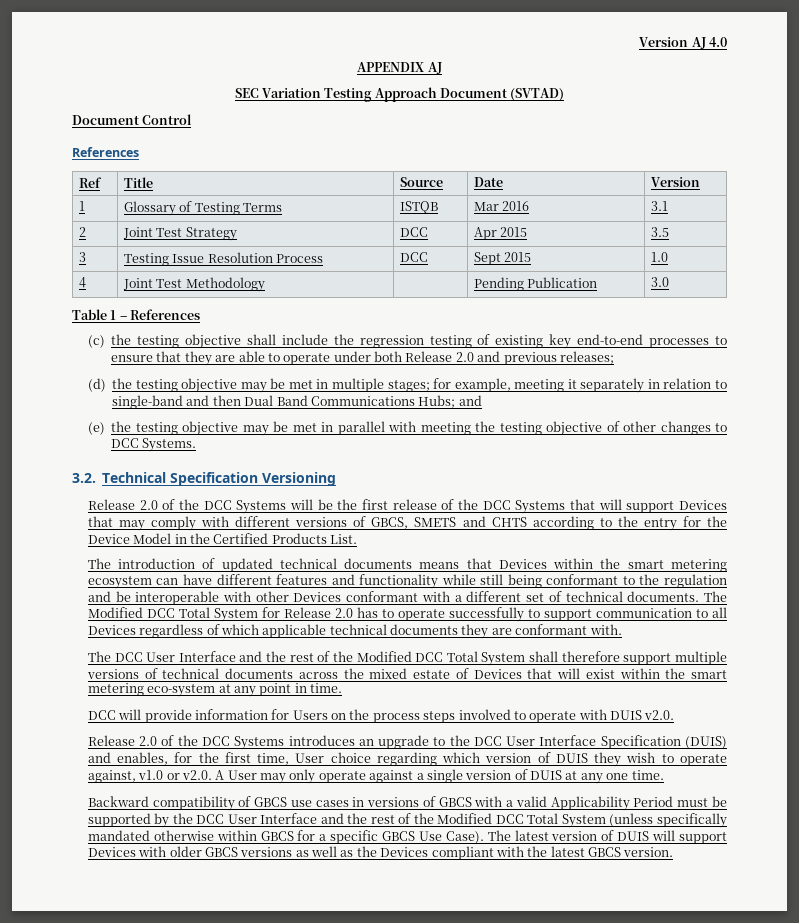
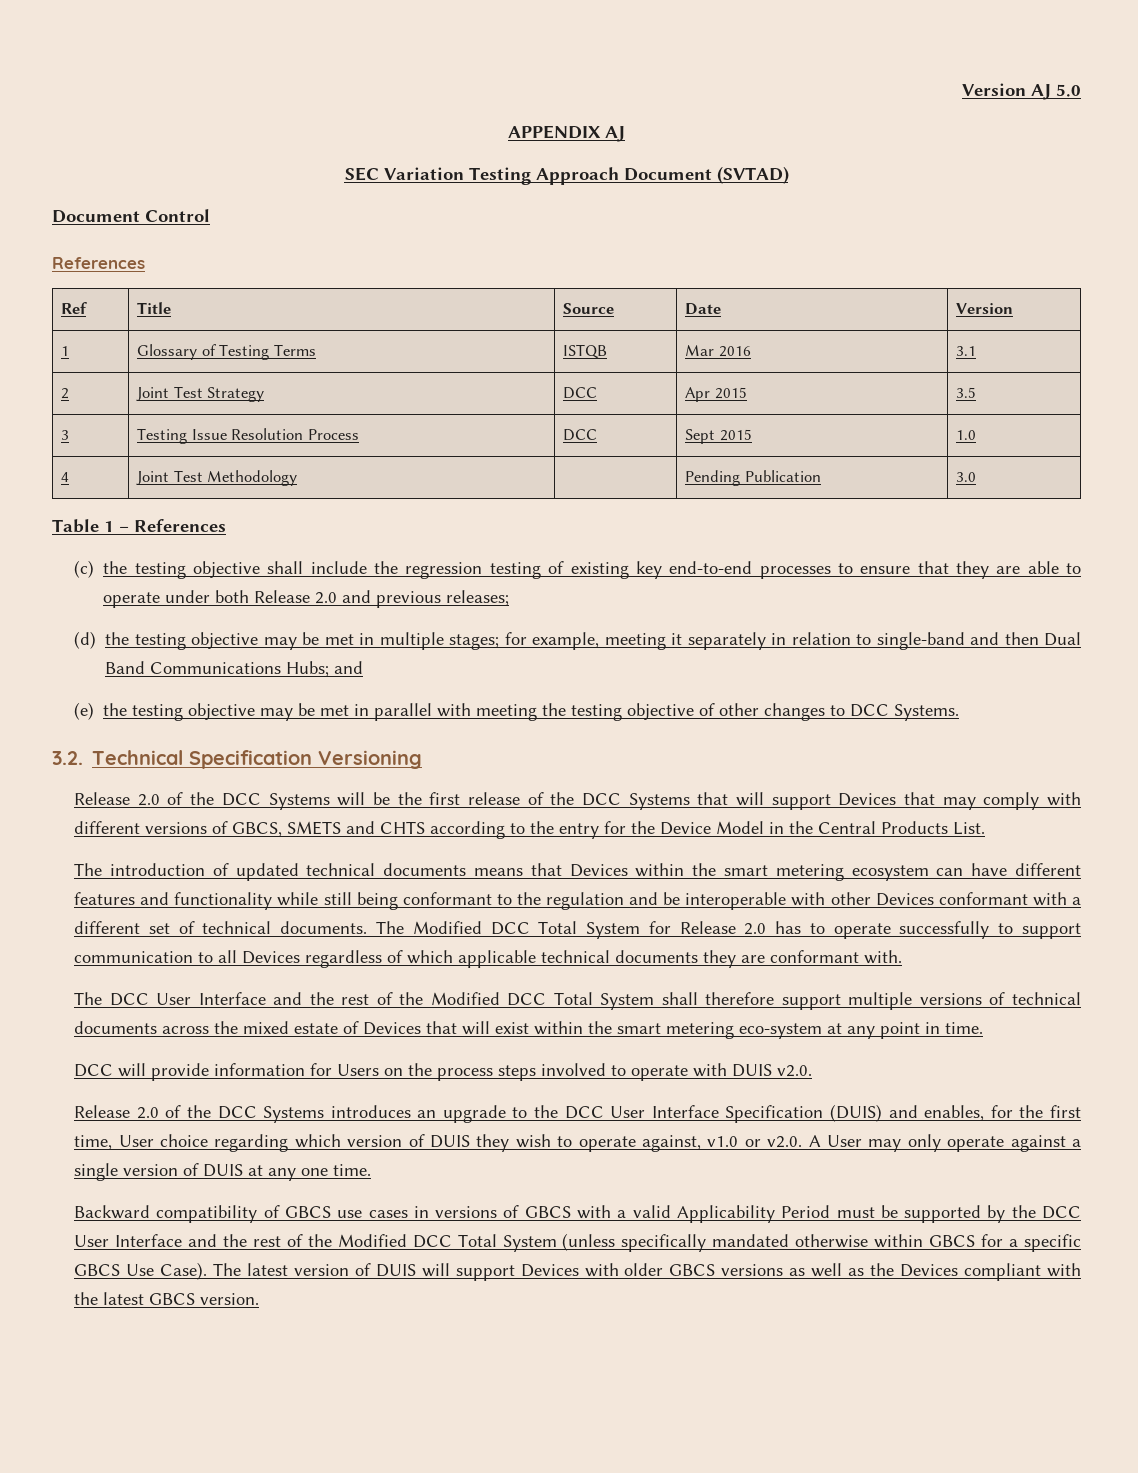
- Version AJ 4.0
+ Version AJ 5.0
- Release 2.0 of the DCC Systems will be the first release of the DCC Systems that will support Devices that may comply with different versions of GBCS, SMETS and CHTS according to the entry for the Device Model in the Certified Products List.
+ Release 2.0 of the DCC Systems will be the first release of the DCC Systems that will support Devices that may comply with different versions of GBCS, SMETS and CHTS according to the entry for the Device Model in the Central Products List.

